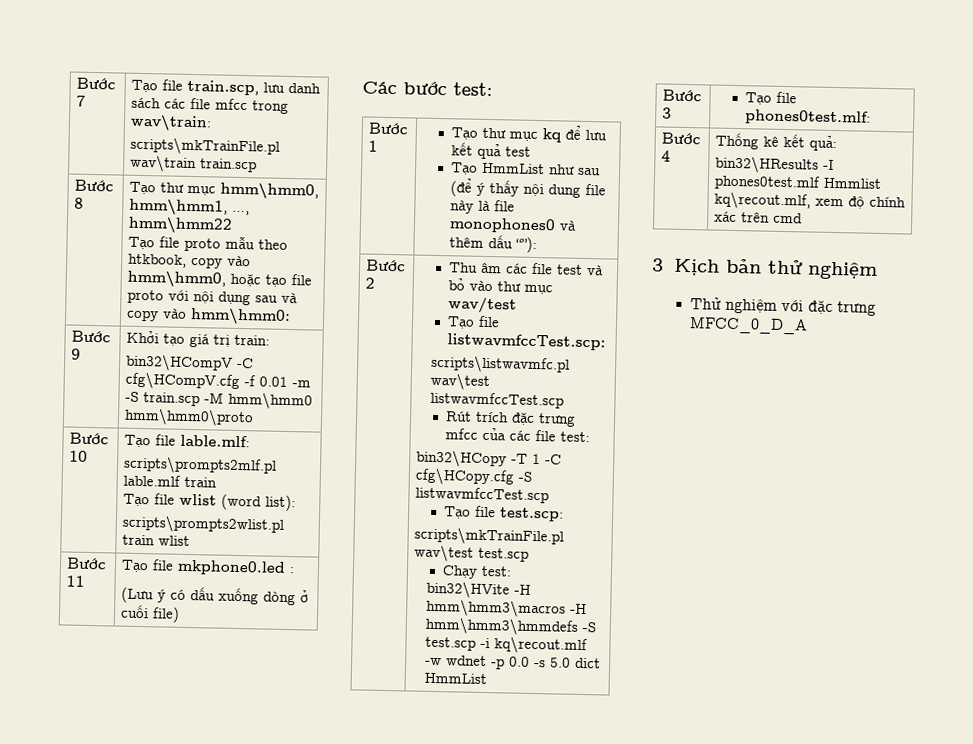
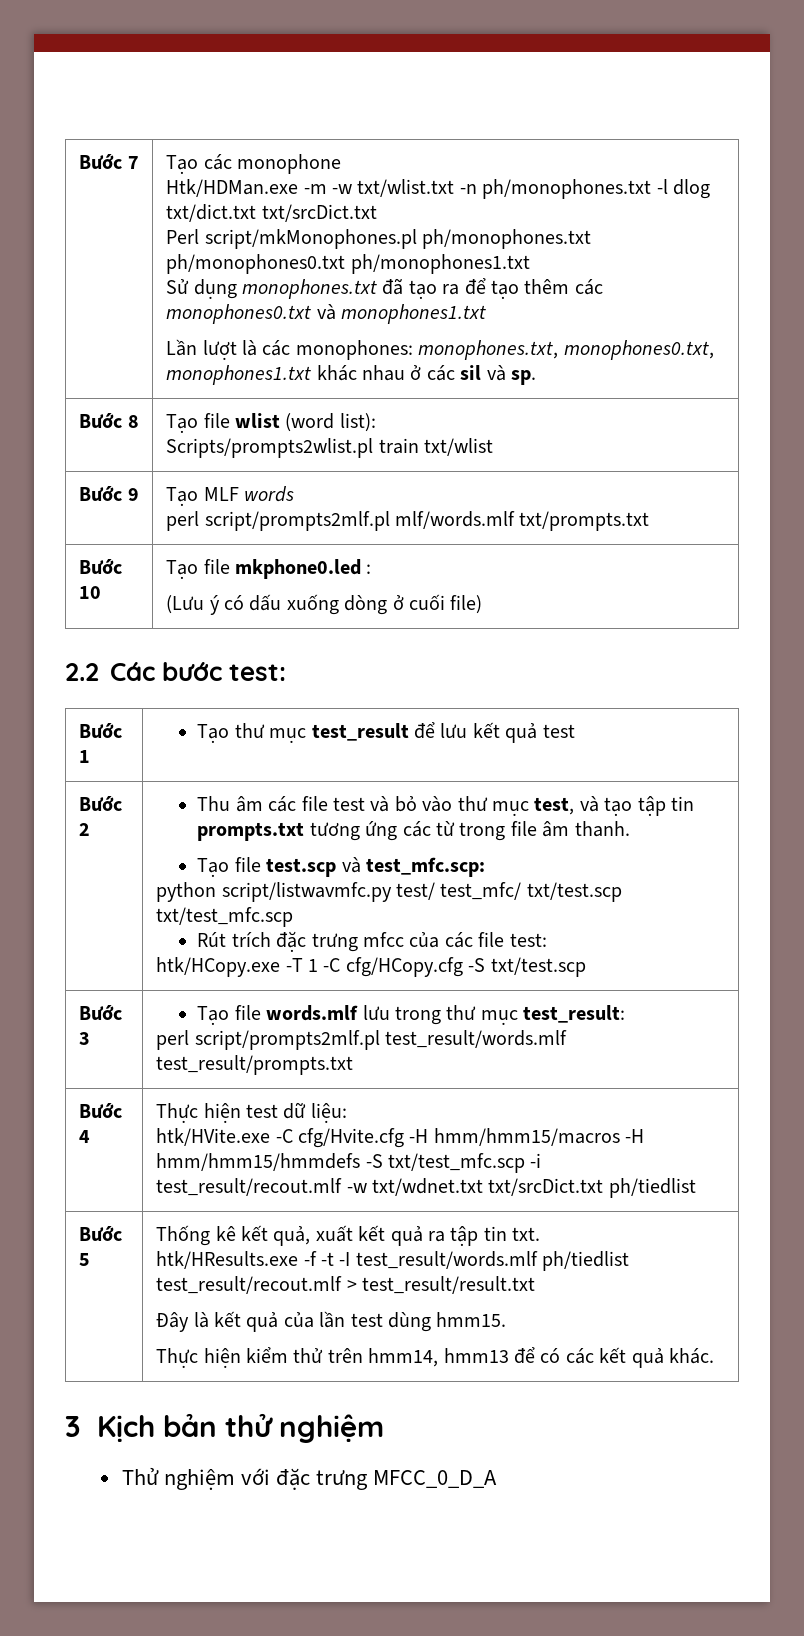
- Tạo file train.scp, lưu danh sách các file mfcc trong wav\train:
- scripts\mkTrainFile.pl wav\train train.scp
- Bước 8 | Tạo thư mục hmm\hmm0, hmm\hmm1, …, hmm\hmm22
- Tạo file proto mẫu theo htkbook, copy vào hmm\hmm0, hoặc tạo file proto với nội dụng sau và copy vào hmm\hmm0:
- Bước 9 | Khởi tạo giá trị train:
- bin32\HCompV -C cfg\HCompV.cfg -f 0.01 -m -S train.scp -M hmm\hmm0 hmm\hmm0\proto
- Bước 10 | Tạo file lable.mlf:
- scripts\prompts2mlf.pl lable.mlf train
- Tạo file wlist (word list):
- scripts\prompts2wlist.pl train wlist
- Bước 11 | Tạo file mkphone0.led :
+ Tạo các monophone
+ Htk/HDMan.exe -m -w txt/wlist.txt -n ph/monophones.txt -l dlog txt/dict.txt txt/srcDict.txt
+ Perl script/mkMonophones.pl ph/monophones.txt ph/monophones0.txt ph/monophones1.txt
+ Sử dụng monophones.txt đã tạo ra để tạo thêm các monophones0.txt và monophones1.txt
+ Lần lượt là các monophones: monophones.txt, monophones0.txt, monophones1.txt khác nhau ở các sil và sp.
+ Bước 8 | Tạo file wlist (word list):
+ Scripts/prompts2wlist.pl train txt/wlist
+ Bước 9 | Tạo MLF words
+ perl script/prompts2mlf.pl mlf/words.mlf txt/prompts.txt
+ Bước 10 | Tạo file mkphone0.led :
- Các bước test:
+ 2.2 Các bước test:
- Bước 1 | Tạo thư mục kq để lưu kết quả test
- Tạo HmmList như sau (để ý thấy nội dung file này là file monophones0 và thêm dấu “”):
+ Bước 1 | Tạo thư mục test_result để lưu kết quả test
- Thu âm các file test và bỏ vào thư mục wav/test
- Tạo file listwavmfccTest.scp:
- scripts\listwavmfc.pl wav\test listwavmfccTest.scp
+ Thu âm các file test và bỏ vào thư mục test, và tạo tập tin prompts.txt tương ứng các từ trong file âm thanh.
+ Tạo file test.scp và test_mfc.scp:
+ python script/listwavmfc.py test/ test_mfc/ txt/test.scp txt/test_mfc.scp
- bin32\HCopy -T 1 -C cfg\HCopy.cfg -S listwavmfccTest.scp
- Tạo file test.scp:
- scripts\mkTrainFile.pl wav\test test.scp
- Chạy test:
- bin32\HVite -H hmm\hmm3\macros -H hmm\hmm3\hmmdefs -S test.scp -i kq\recout.mlf -w wdnet -p 0.0 -s 5.0 dict HmmList
- Bước 3 | Tạo file phones0test.mlf:
- Bước 4 | Thống kê kết quả:
- bin32\HResults -I phones0test.mlf Hmmlist kq\recout.mlf, xem độ chính xác trên cmd
+ htk/HCopy.exe -T 1 -C cfg/HCopy.cfg -S txt/test.scp
+ Bước 3 | Tạo file words.mlf lưu trong thư mục test_result:
+ perl script/prompts2mlf.pl test_result/words.mlf test_result/prompts.txt
+ Bước 4 | Thực hiện test dữ liệu:
+ htk/HVite.exe -C cfg/Hvite.cfg -H hmm/hmm15/macros -H hmm/hmm15/hmmdefs -S txt/test_mfc.scp -i test_result/recout.mlf -w txt/wdnet.txt txt/srcDict.txt ph/tiedlist
+ Bước 5 | Thống kê kết quả, xuất kết quả ra tập tin txt.
+ htk/HResults.exe -f -t -I test_result/words.mlf ph/tiedlist test_result/recout.mlf > test_result/result.txt
+ Đây là kết quả của lần test dùng hmm15.
+ Thực hiện kiểm thử trên hmm14, hmm13 để có các kết quả khác.

